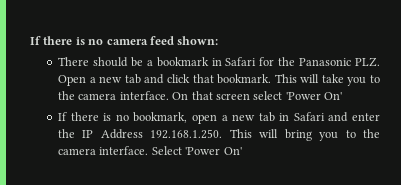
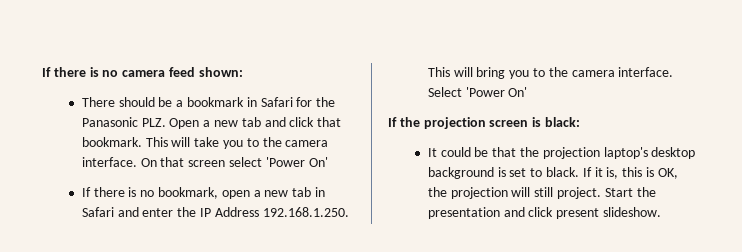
+ If the projection screen is black:
+ It could be that the projection laptop's desktop background is set to black. If it is, this is OK, the projection will still project. Start the presentation and click present slideshow.

